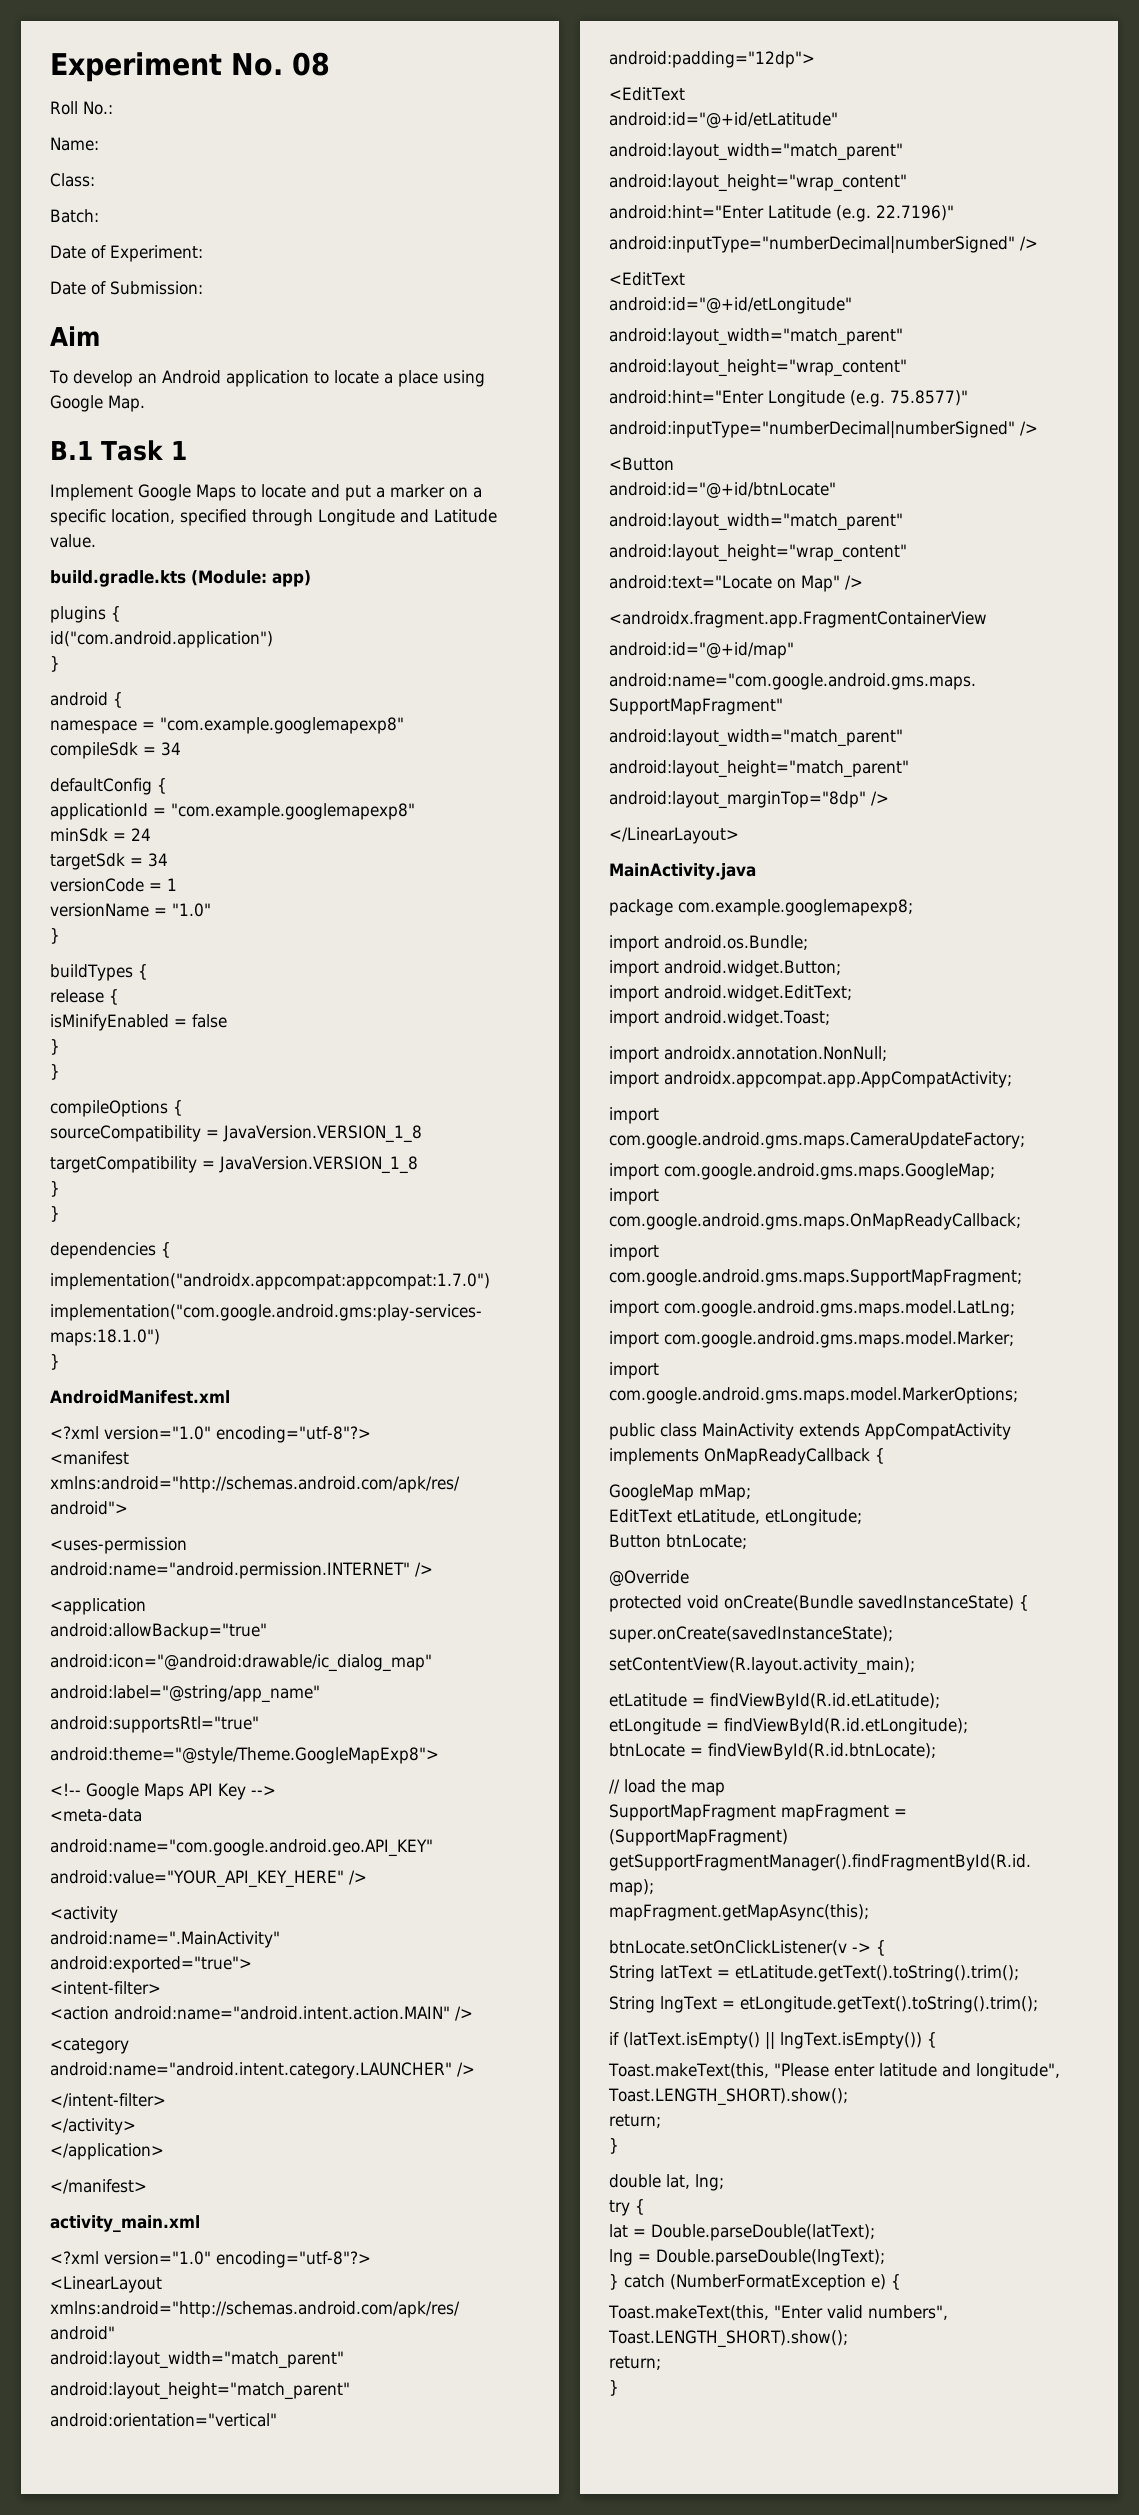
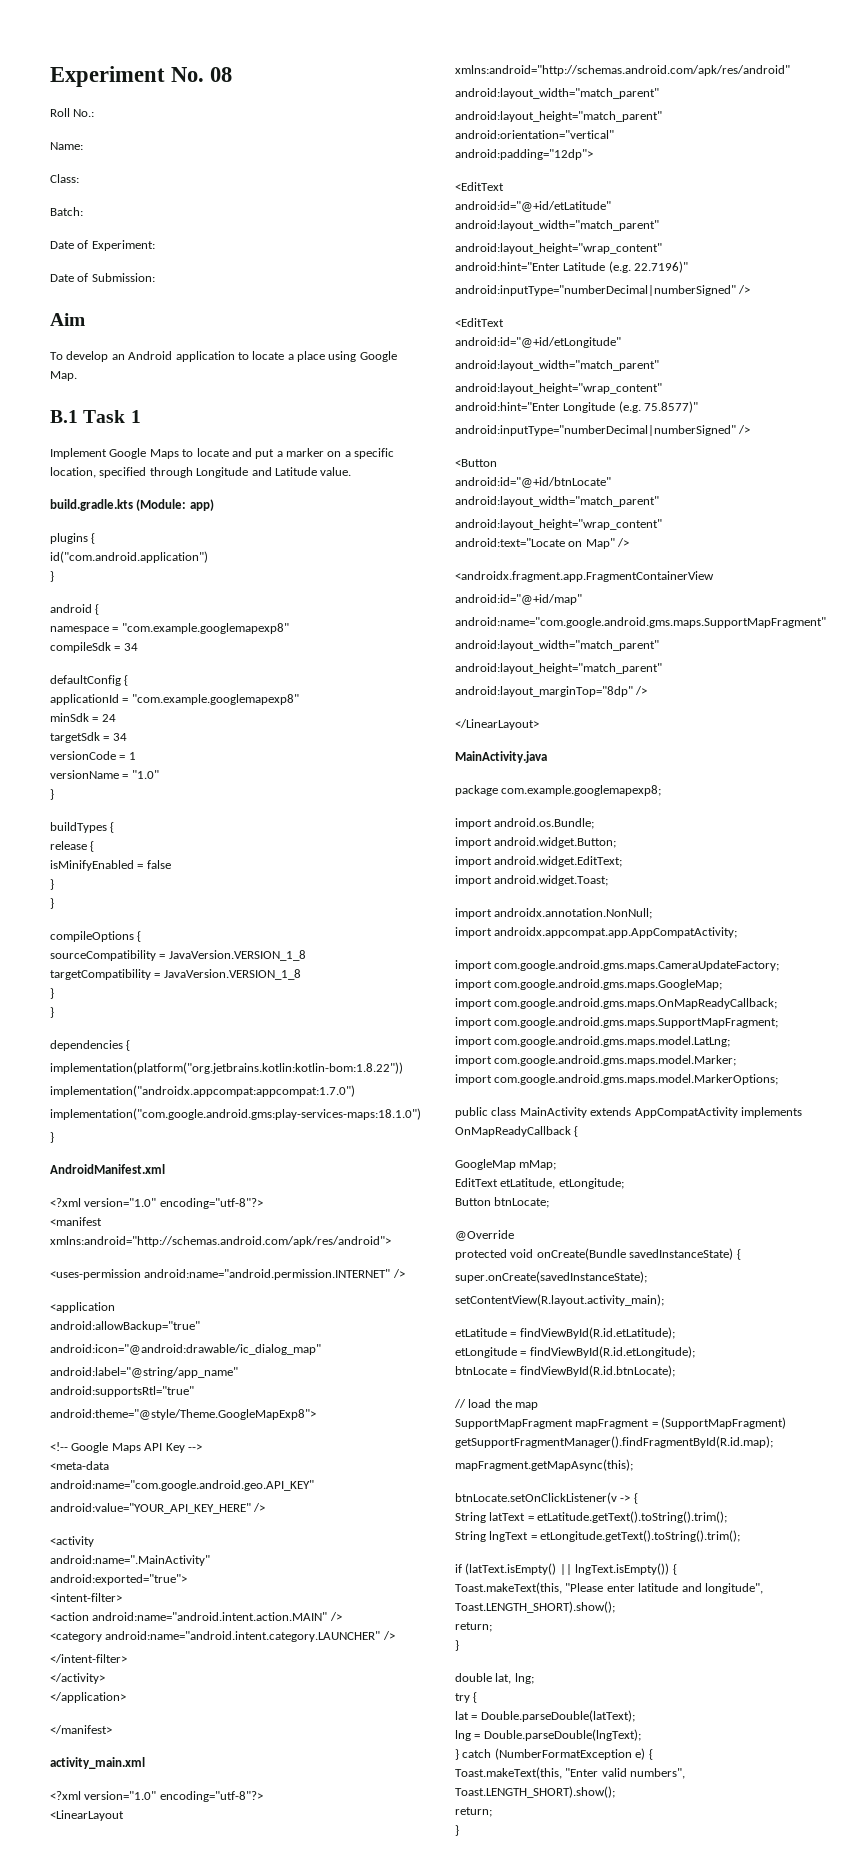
+ implementation(platform("org.jetbrains.kotlin:kotlin-bom:1.8.22"))

